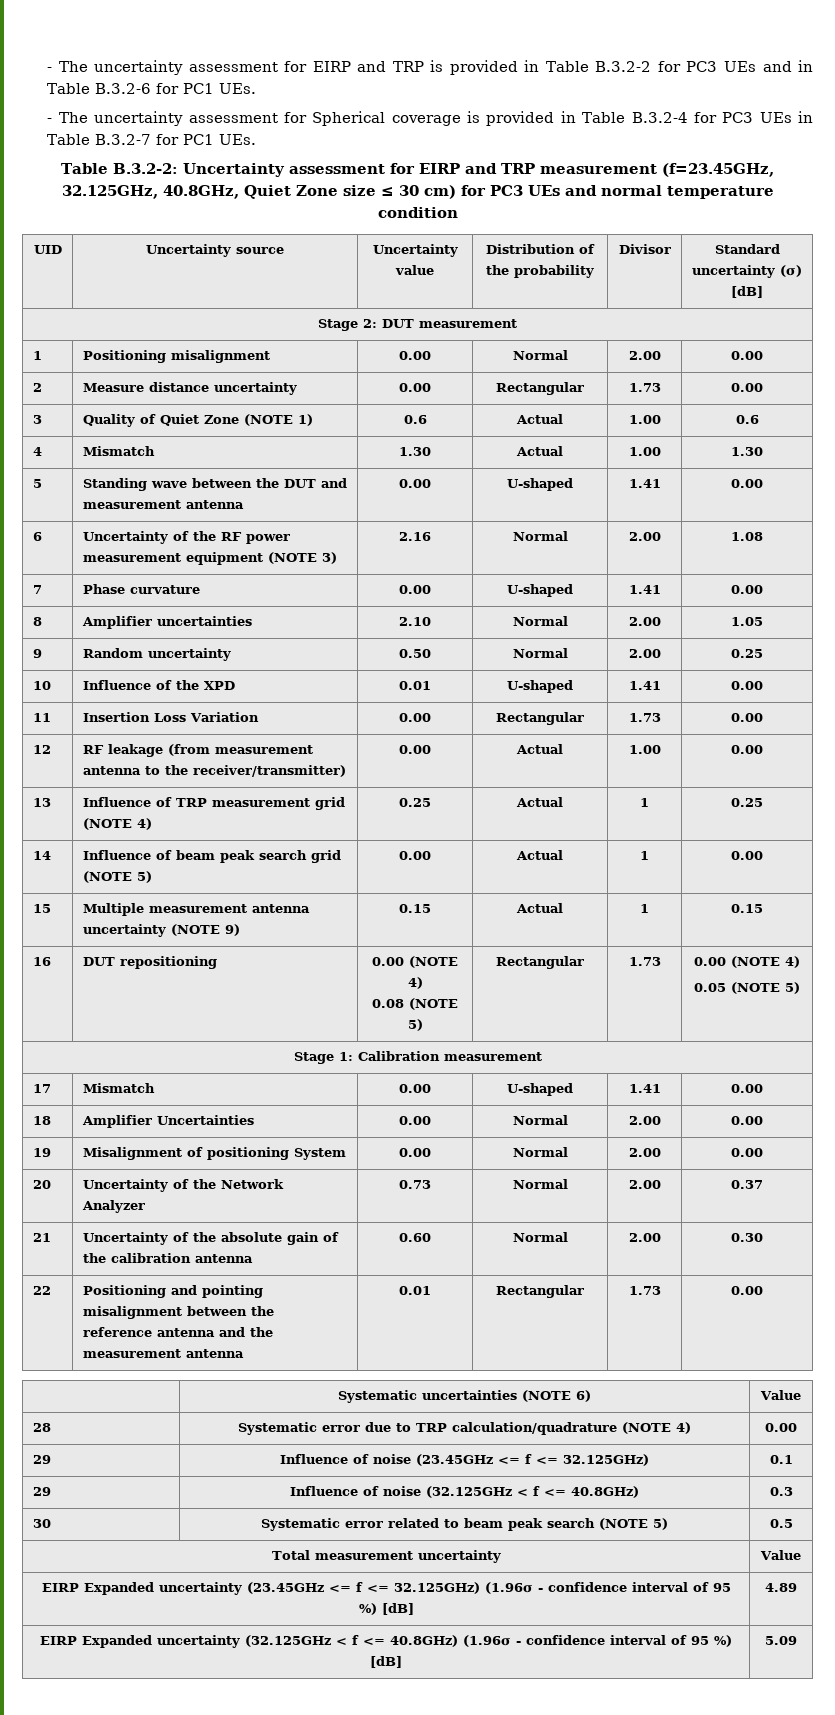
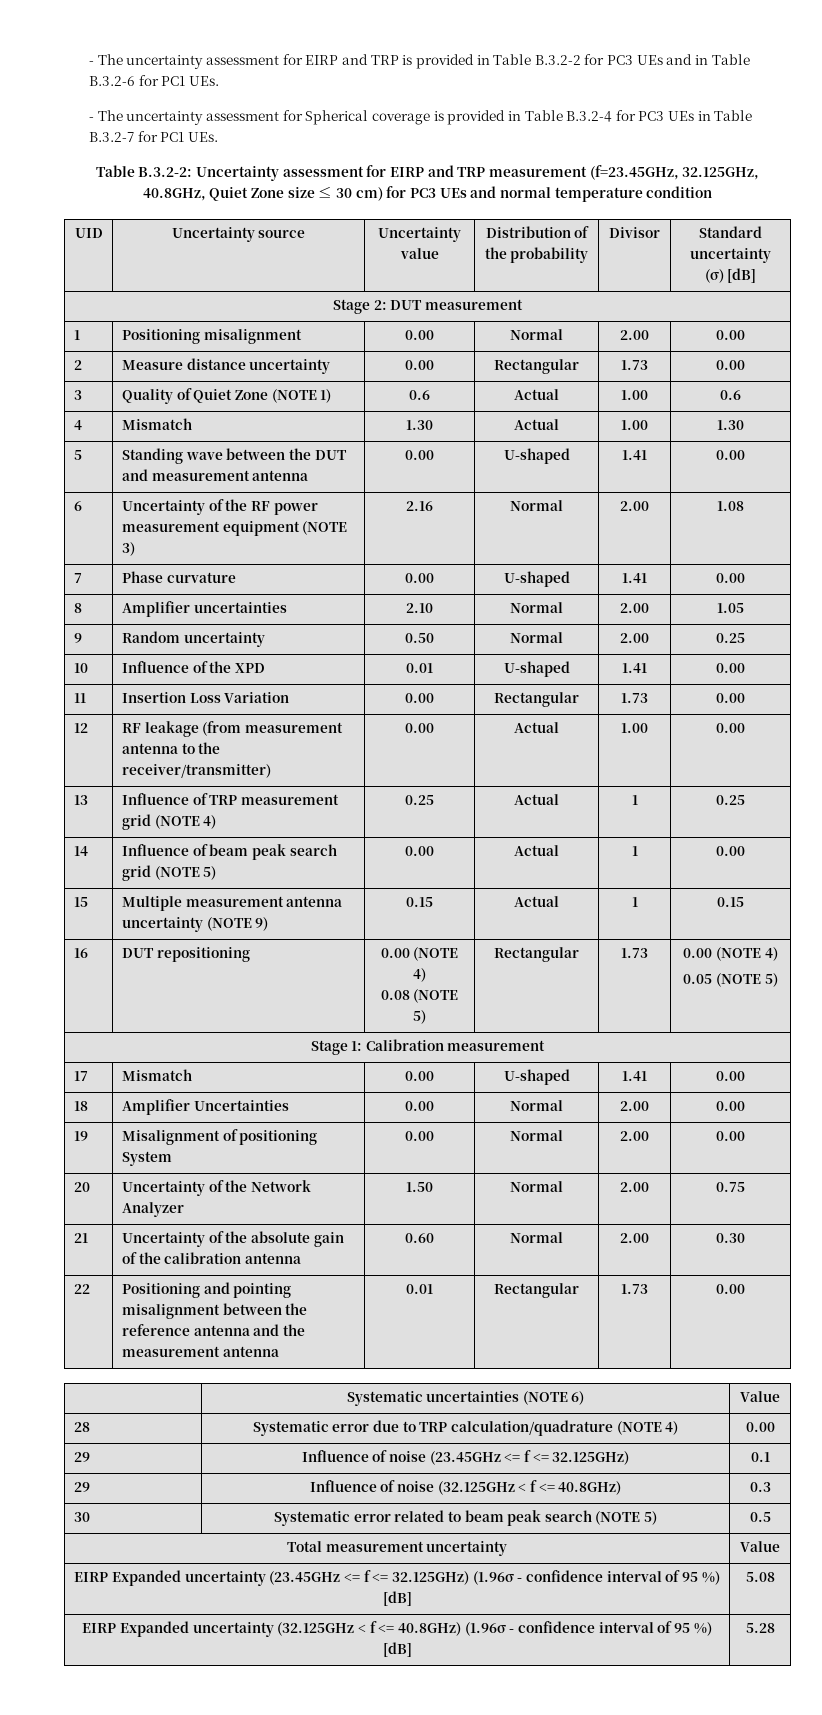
- 20 | Uncertainty of the Network Analyzer | 0.73 | Normal | 2.00 | 0.37
+ 20 | Uncertainty of the Network Analyzer | 1.50 | Normal | 2.00 | 0.75
- EIRP Expanded uncertainty (23.45GHz <= f <= 32.125GHz) (1.96σ - confidence interval of 95 %) [dB] | 4.89
+ EIRP Expanded uncertainty (23.45GHz <= f <= 32.125GHz) (1.96σ - confidence interval of 95 %) [dB] | 5.08
- EIRP Expanded uncertainty (32.125GHz < f <= 40.8GHz) (1.96σ - confidence interval of 95 %) [dB] | 5.09
+ EIRP Expanded uncertainty (32.125GHz < f <= 40.8GHz) (1.96σ - confidence interval of 95 %) [dB] | 5.28

